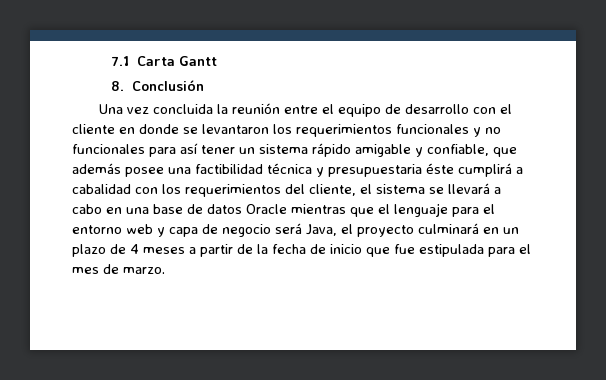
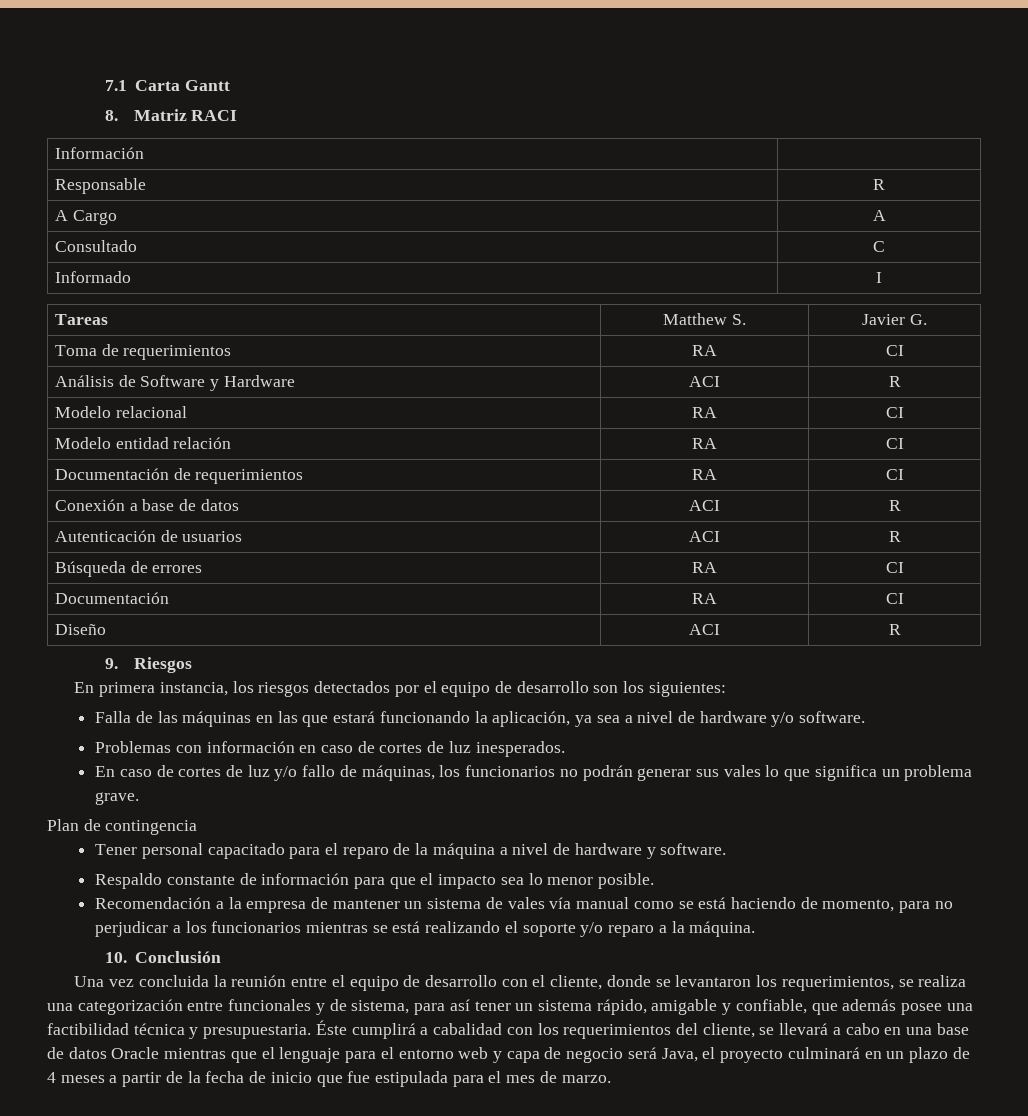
- 8. Conclusión
+ 8. Matriz RACI
+ Información |
+ Responsable | R
+ A Cargo | A
+ Consultado | C
+ Informado | I
+ Tareas | Matthew S. | Javier G.
+ Toma de requerimientos | RA | CI
+ Análisis de Software y Hardware | ACI | R
+ Modelo relacional | RA | CI
+ Modelo entidad relación | RA | CI
+ Documentación de requerimientos | RA | CI
+ Conexión a base de datos | ACI | R
+ Autenticación de usuarios | ACI | R
+ Búsqueda de errores | RA | CI
+ Documentación | RA | CI
+ Diseño | ACI | R
+ 9. Riesgos
+ En primera instancia, los riesgos detectados por el equipo de desarrollo son los siguientes:
+ Falla de las máquinas en las que estará funcionando la aplicación, ya sea a nivel de hardware y/o software.
+ Problemas con información en caso de cortes de luz inesperados.
+ En caso de cortes de luz y/o fallo de máquinas, los funcionarios no podrán generar sus vales lo que significa un problema grave.
+ Plan de contingencia
+ Tener personal capacitado para el reparo de la máquina a nivel de hardware y software.
+ Respaldo constante de información para que el impacto sea lo menor posible.
+ Recomendación a la empresa de mantener un sistema de vales vía manual como se está haciendo de momento, para no perjudicar a los funcionarios mientras se está realizando el soporte y/o reparo a la máquina.
+ 10. Conclusión
- Una vez concluida la reunión entre el equipo de desarrollo con el cliente en donde se levantaron los requerimientos funcionales y no funcionales para así tener un sistema rápido amigable y confiable, que además posee una factibilidad técnica y presupuestaria éste cumplirá a cabalidad con los requerimientos del cliente, el sistema se llevará a cabo en una base de datos Oracle mientras que el lenguaje para el entorno web y capa de negocio será Java, el proyecto culminará en un plazo de 4 meses a partir de la fecha de inicio que fue estipulada para el mes de marzo.
+ Una vez concluida la reunión entre el equipo de desarrollo con el cliente, donde se levantaron los requerimientos, se realiza una categorización entre funcionales y de sistema, para así tener un sistema rápido, amigable y confiable, que además posee una factibilidad técnica y presupuestaria. Éste cumplirá a cabalidad con los requerimientos del cliente, se llevará a cabo en una base de datos Oracle mientras que el lenguaje para el entorno web y capa de negocio será Java, el proyecto culminará en un plazo de 4 meses a partir de la fecha de inicio que fue estipulada para el mes de marzo.

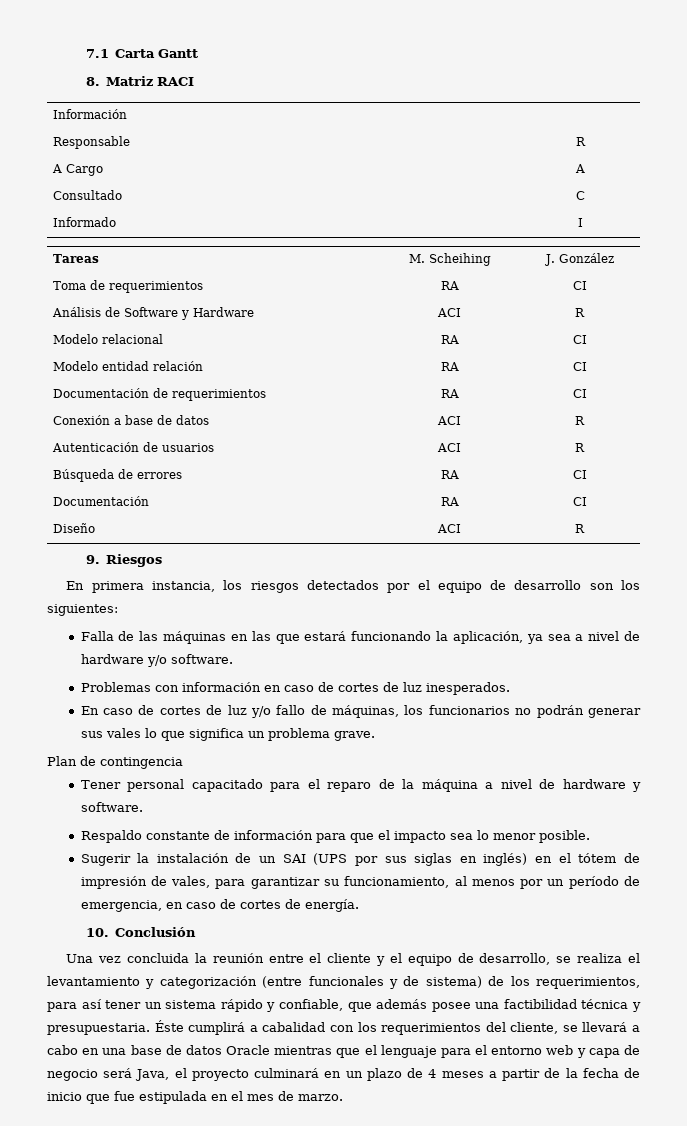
- Tareas | Matthew S. | Javier G.
+ Tareas | M. Scheihing | J. González
- Recomendación a la empresa de mantener un sistema de vales vía manual como se está haciendo de momento, para no perjudicar a los funcionarios mientras se está realizando el soporte y/o reparo a la máquina.
+ Sugerir la instalación de un SAI (UPS por sus siglas en inglés) en el tótem de impresión de vales, para garantizar su funcionamiento, al menos por un período de emergencia, en caso de cortes de energía.
- Una vez concluida la reunión entre el equipo de desarrollo con el cliente, donde se levantaron los requerimientos, se realiza una categorización entre funcionales y de sistema, para así tener un sistema rápido, amigable y confiable, que además posee una factibilidad técnica y presupuestaria.
+ Una vez concluida la reunión entre el cliente y el equipo de desarrollo, se realiza el levantamiento y categorización (entre funcionales y de sistema) de los requerimientos, para así tener un sistema rápido y confiable, que además posee una factibilidad técnica y presupuestaria.
- Éste cumplirá a cabalidad con los requerimientos del cliente, se llevará a cabo en una base de datos Oracle mientras que el lenguaje para el entorno web y capa de negocio será Java, el proyecto culminará en un plazo de 4 meses a partir de la fecha de inicio que fue estipulada para el mes de marzo.
+ Éste cumplirá a cabalidad con los requerimientos del cliente, se llevará a cabo en una base de datos Oracle mientras que el lenguaje para el entorno web y capa de negocio será Java, el proyecto culminará en un plazo de 4 meses a partir de la fecha de inicio que fue estipulada en el mes de marzo.

